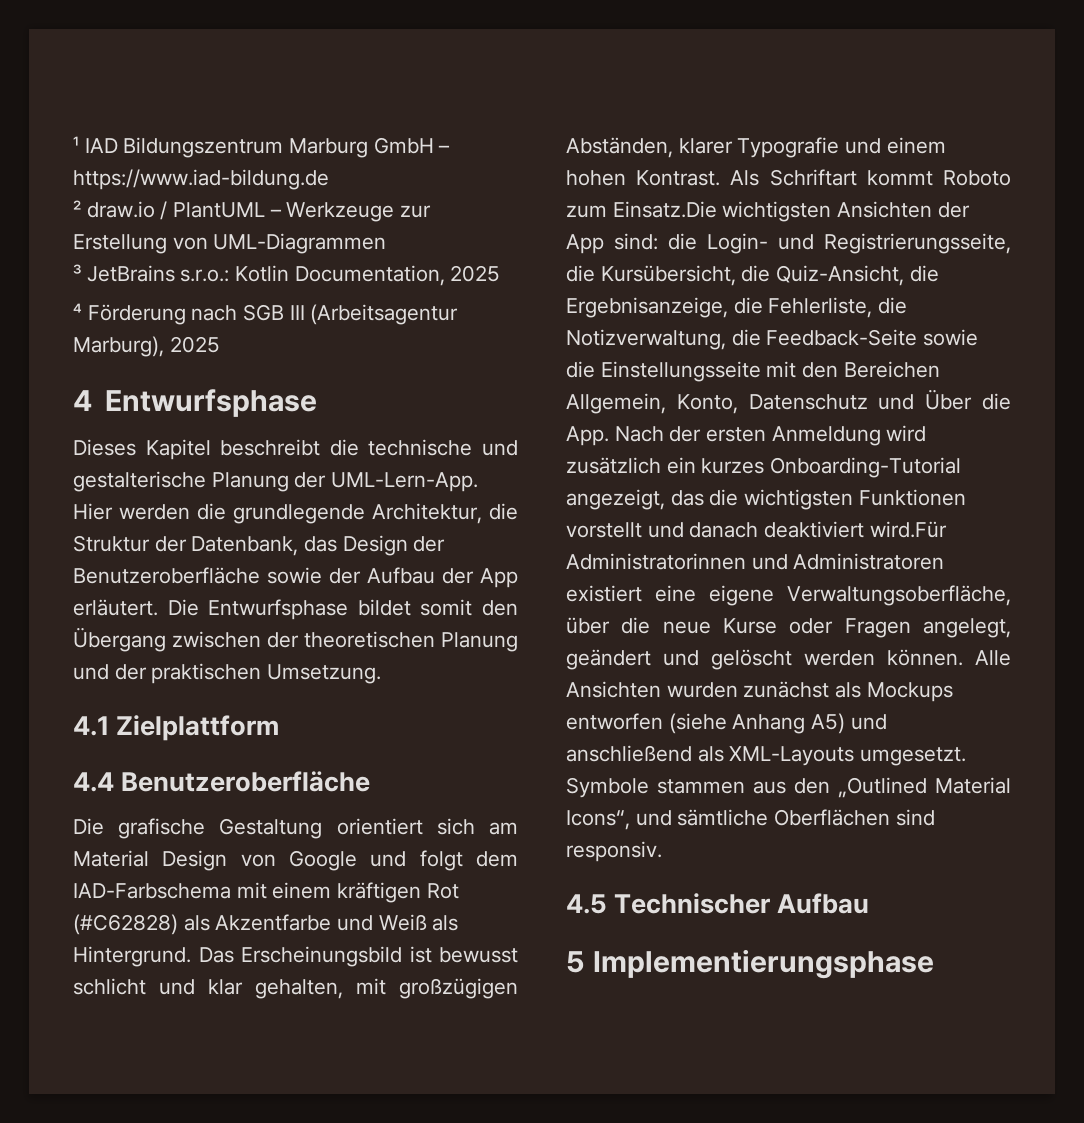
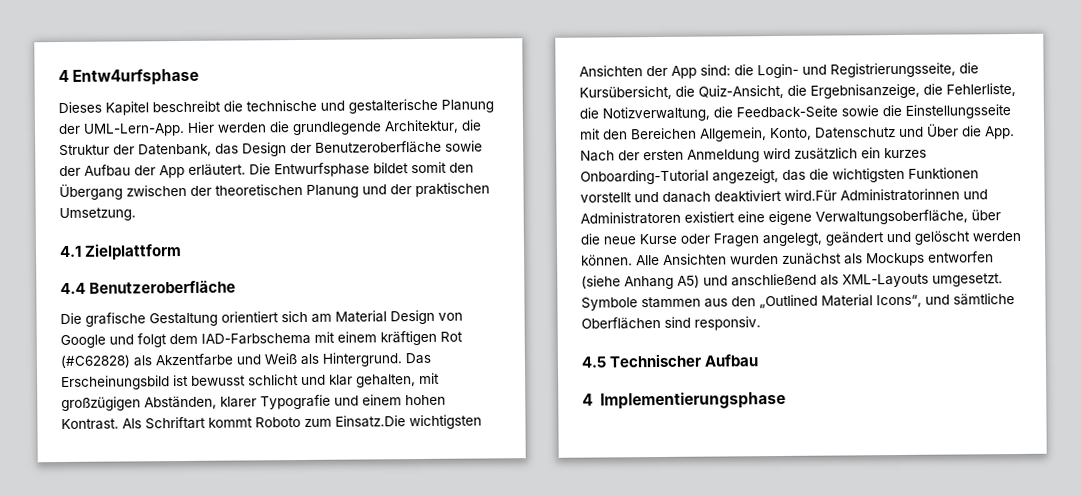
- ¹ IAD Bildungszentrum Marburg GmbH – https://www.iad-bildung.de
- ² draw.io / PlantUML – Werkzeuge zur Erstellung von UML-Diagrammen
- ³ JetBrains s.r.o.: Kotlin Documentation, 2025
- ⁴ Förderung nach SGB III (Arbeitsagentur Marburg), 2025
- 4 Entwurfsphase
+ 4 Entw4urfsphase
- 5 Implementierungsphase
+ 4 Implementierungsphase

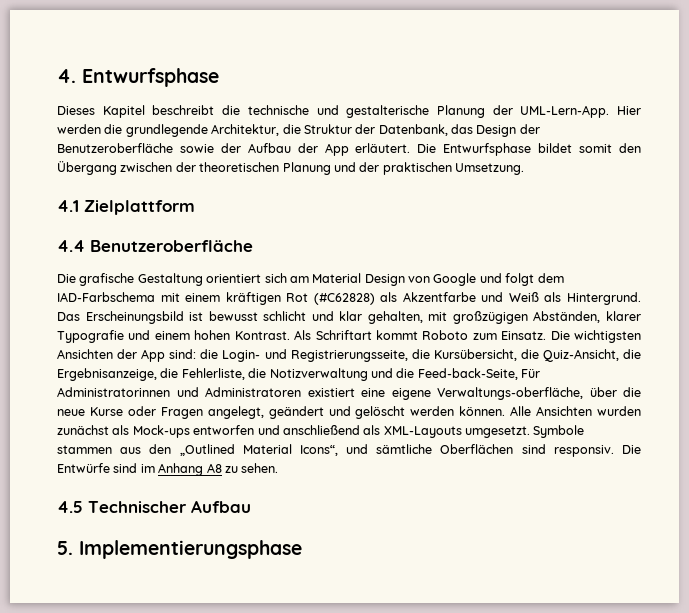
- 4 Entw4urfsphase
+ 4. Entwurfsphase
- Als Schriftart kommt Roboto zum Einsatz.Die wichtigsten Ansichten der App sind: die Login- und Registrierungsseite, die Kursübersicht, die Quiz-Ansicht, die Ergebnisanzeige, die Fehlerliste, die Notizverwaltung, die Feedback-Seite sowie die Einstellungsseite mit den Bereichen Allgemein, Konto, Datenschutz und Über die App. Nach der ersten Anmeldung wird zusätzlich ein kurzes Onboarding-Tutorial angezeigt, das die wichtigsten Funktionen vorstellt und danach deaktiviert wird.Für Administratorinnen und Administratoren existiert eine eigene Verwaltungsoberfläche, über die neue Kurse oder Fragen angelegt, geändert und gelöscht werden können.
+ Als Schriftart kommt Roboto zum Einsatz. Die wichtigsten Ansichten der App sind: die Login- und Registrierungsseite, die Kursübersicht, die Quiz-Ansicht, die Ergebnisanzeige, die Fehlerliste, die Notizverwaltung und die Feed-back-Seite, Für Administratorinnen und Administratoren existiert eine eigene Verwaltungs-oberfläche, über die neue Kurse oder Fragen angelegt, geändert und gelöscht werden können.
- Alle Ansichten wurden zunächst als Mockups entworfen (siehe Anhang A5) und anschließend als XML-Layouts umgesetzt.
+ Alle Ansichten wurden zunächst als Mock-ups entworfen und anschließend als XML-Layouts umgesetzt.
+ Die Entwürfe sind im Anhang A8 zu sehen.
- 4 Implementierungsphase
+ 5. Implementierungsphase

